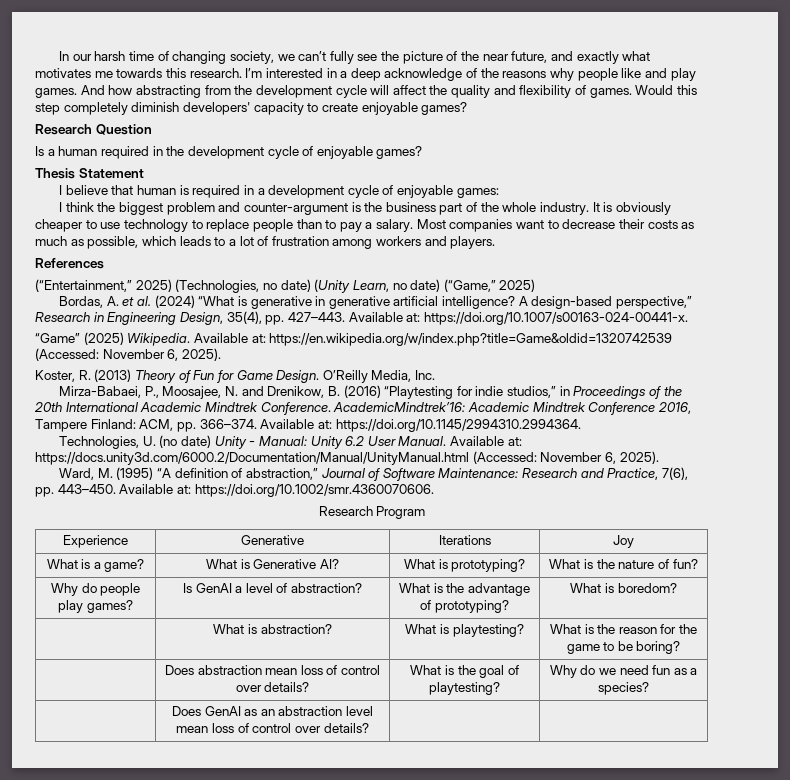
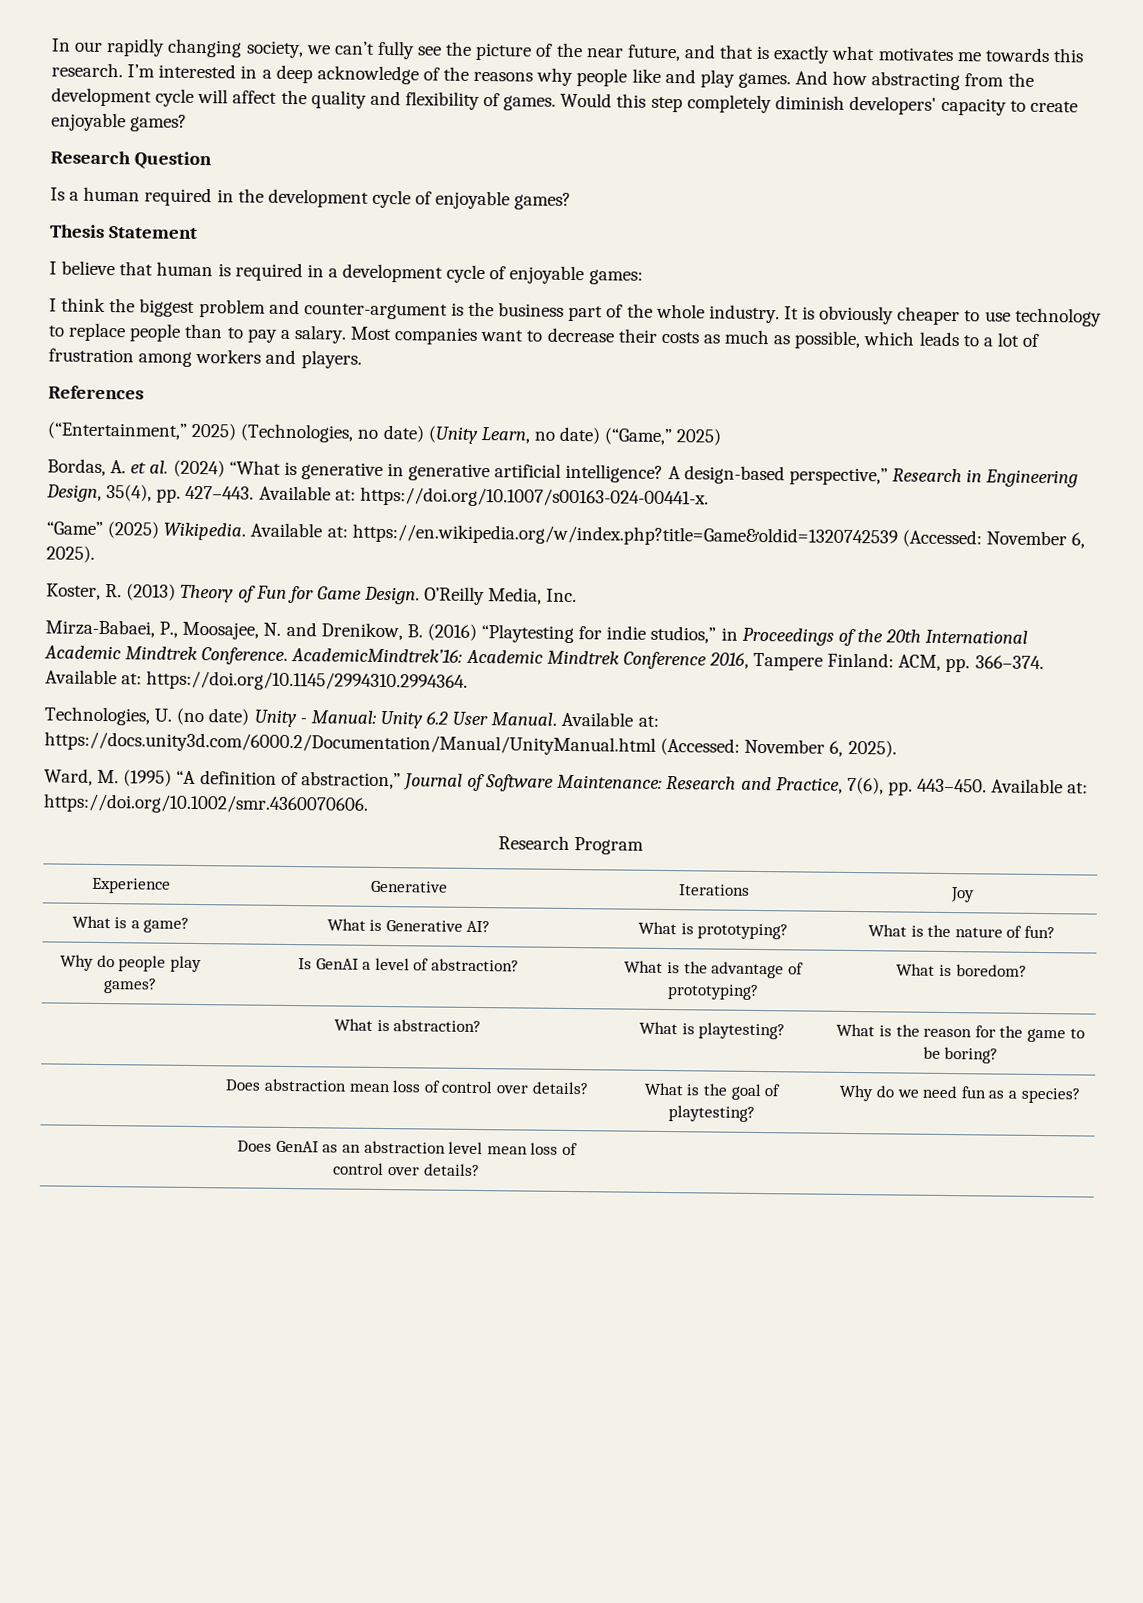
- In our harsh time of changing society, we can’t fully see the picture of the near future, and exactly what motivates me towards this research.
+ In our rapidly changing society, we can’t fully see the picture of the near future, and that is exactly what motivates me towards this research.

